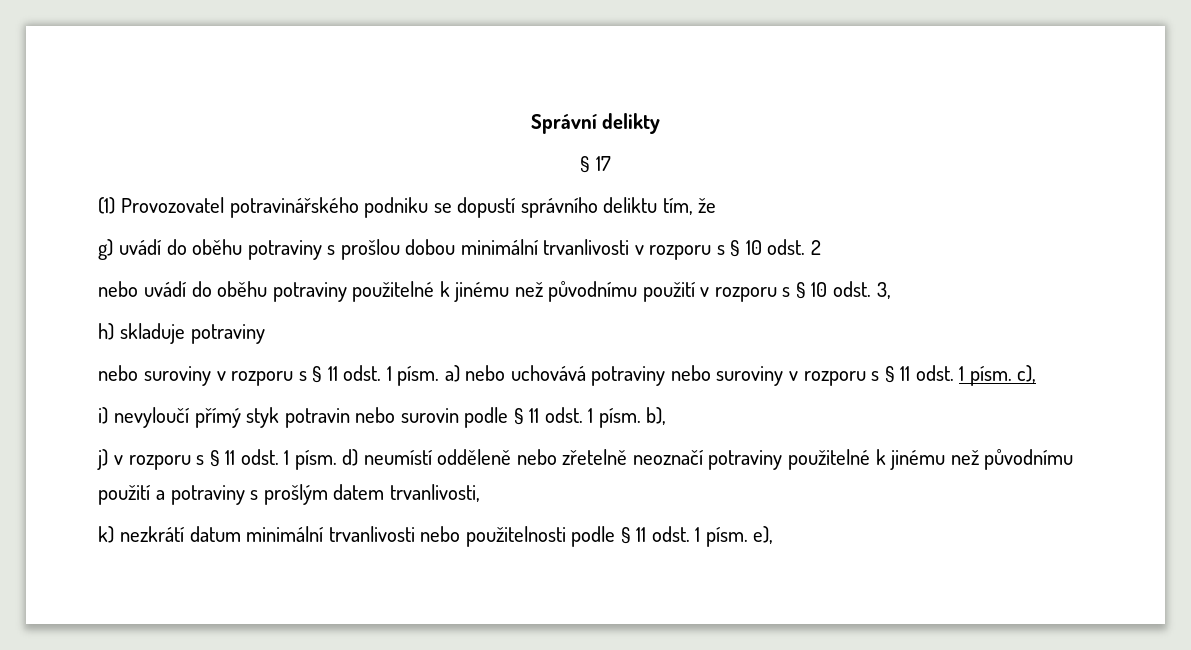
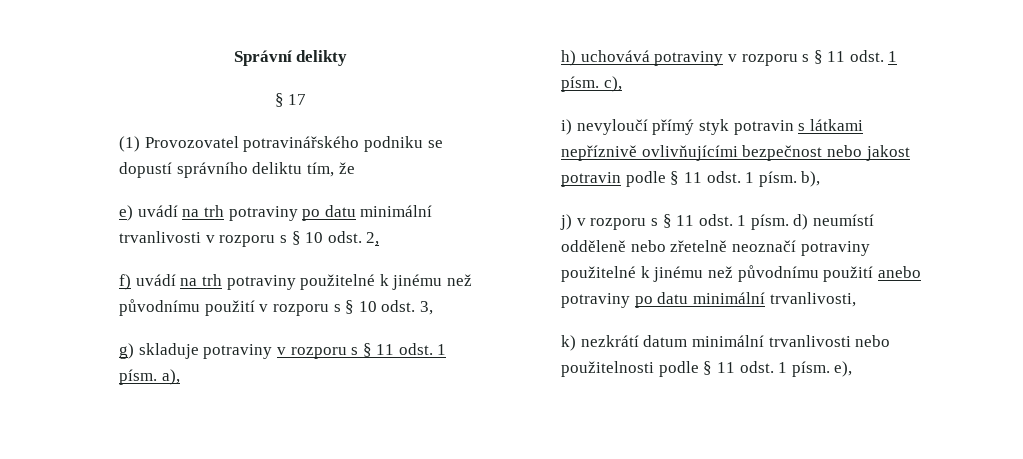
- g) uvádí do oběhu potraviny s prošlou dobou minimální trvanlivosti v rozporu s § 10 odst. 2
- nebo uvádí do oběhu potraviny použitelné k jinému než původnímu použití v rozporu s § 10 odst. 3,
+ e) uvádí na trh potraviny po datu minimální trvanlivosti v rozporu s § 10 odst. 2,
+ f) uvádí na trh potraviny použitelné k jinému než původnímu použití v rozporu s § 10 odst. 3,
- h) skladuje potraviny
- nebo suroviny v rozporu s § 11 odst. 1 písm. a) nebo uchovává potraviny nebo suroviny v rozporu s § 11 odst. 1 písm. c),
+ g) skladuje potraviny v rozporu s § 11 odst. 1 písm. a),
+ h) uchovává potraviny v rozporu s § 11 odst. 1 písm. c),
- i) nevyloučí přímý styk potravin nebo surovin podle § 11 odst. 1 písm. b),
+ i) nevyloučí přímý styk potravin s látkami nepříznivě ovlivňujícími bezpečnost nebo jakost potravin podle § 11 odst. 1 písm. b),
- j) v rozporu s § 11 odst. 1 písm. d) neumístí odděleně nebo zřetelně neoznačí potraviny použitelné k jinému než původnímu použití a potraviny s prošlým datem trvanlivosti,
+ j) v rozporu s § 11 odst. 1 písm. d) neumístí odděleně nebo zřetelně neoznačí potraviny použitelné k jinému než původnímu použití anebo potraviny po datu minimální trvanlivosti,

